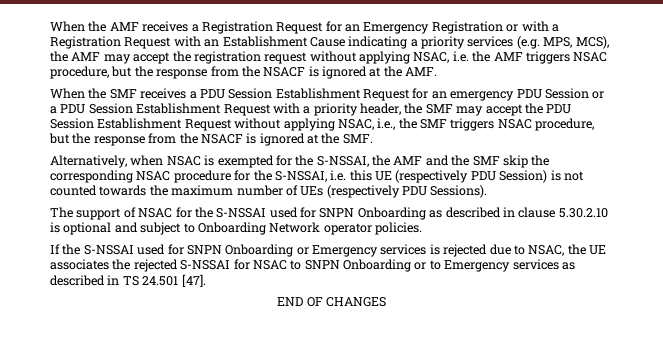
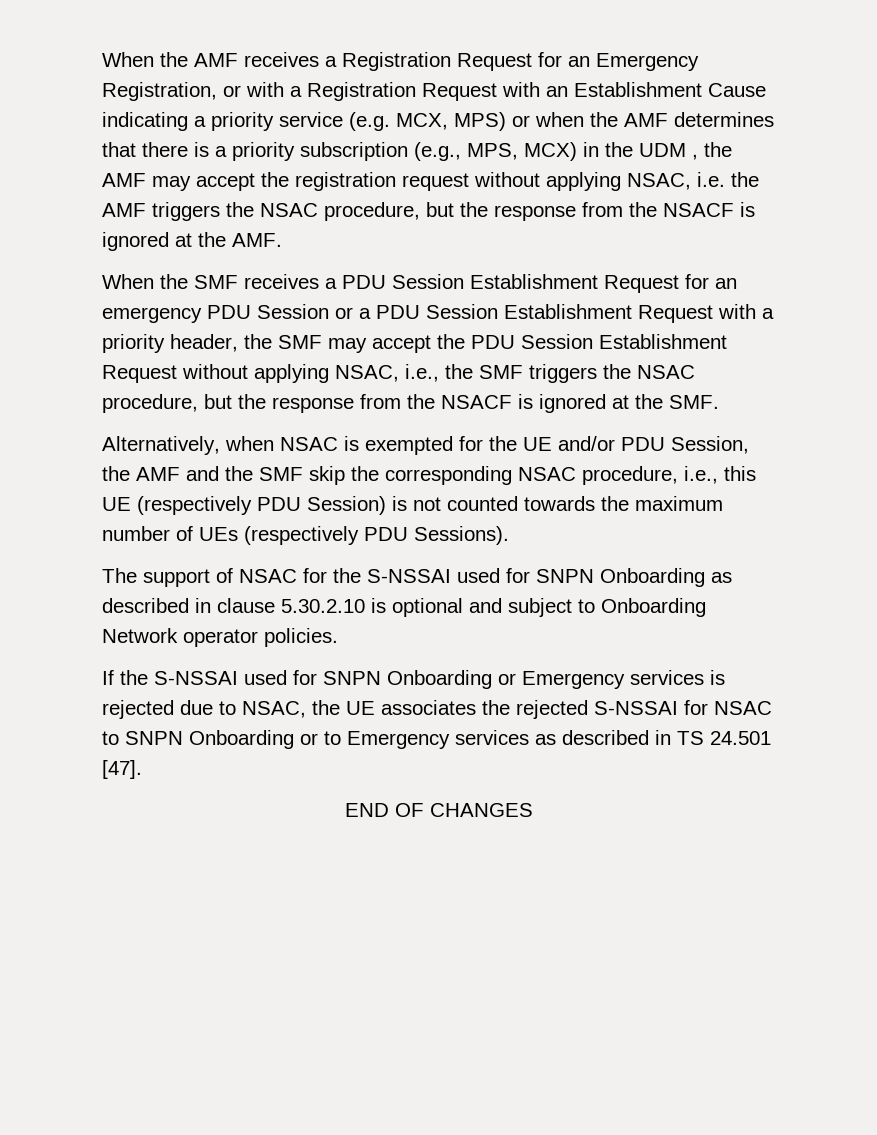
- When the AMF receives a Registration Request for an Emergency Registration or with a Registration Request with an Establishment Cause indicating a priority services (e.g. MPS, MCS), the AMF may accept the registration request without applying NSAC, i.e. the AMF triggers NSAC procedure, but the response from the NSACF is ignored at the AMF.
+ When the AMF receives a Registration Request for an Emergency Registration, or with a Registration Request with an Establishment Cause indicating a priority service (e.g. MCX, MPS) or when the AMF determines that there is a priority subscription (e.g., MPS, MCX) in the UDM , the AMF may accept the registration request without applying NSAC, i.e. the AMF triggers the NSAC procedure, but the response from the NSACF is ignored at the AMF.
- When the SMF receives a PDU Session Establishment Request for an emergency PDU Session or a PDU Session Establishment Request with a priority header, the SMF may accept the PDU Session Establishment Request without applying NSAC, i.e., the SMF triggers NSAC procedure, but the response from the NSACF is ignored at the SMF.
+ When the SMF receives a PDU Session Establishment Request for an emergency PDU Session or a PDU Session Establishment Request with a priority header, the SMF may accept the PDU Session Establishment Request without applying NSAC, i.e., the SMF triggers the NSAC procedure, but the response from the NSACF is ignored at the SMF.
- Alternatively, when NSAC is exempted for the S-NSSAI, the AMF and the SMF skip the corresponding NSAC procedure for the S-NSSAI, i.e. this UE (respectively PDU Session) is not counted towards the maximum number of UEs (respectively PDU Sessions).
+ Alternatively, when NSAC is exempted for the UE and/or PDU Session, the AMF and the SMF skip the corresponding NSAC procedure, i.e., this UE (respectively PDU Session) is not counted towards the maximum number of UEs (respectively PDU Sessions).

